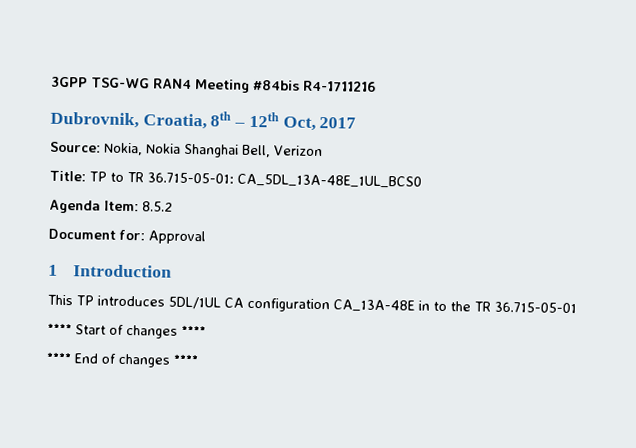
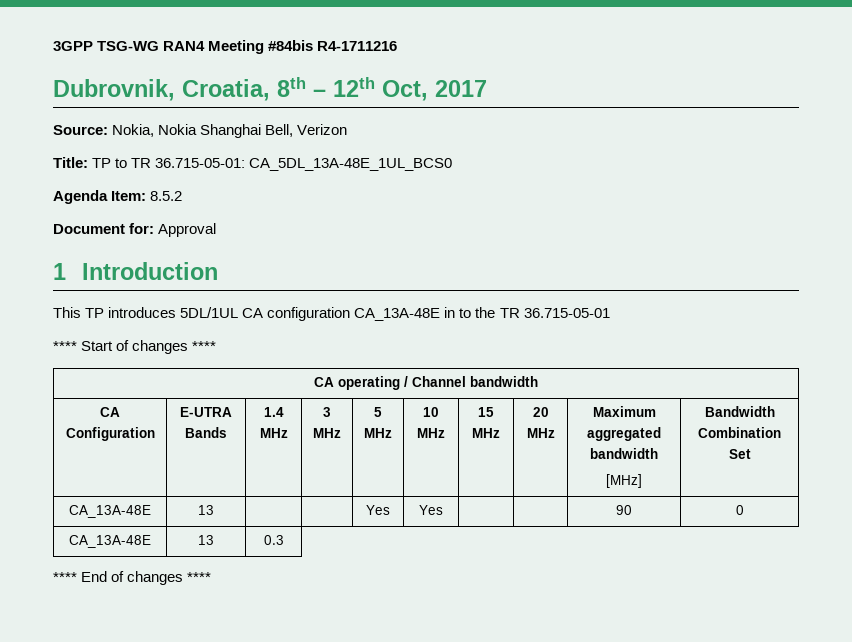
+ CA operating / Channel bandwidth
+ CA Configuration | E-UTRA Bands | 1.4 MHz | 3 MHz | 5 MHz | 10 MHz | 15 MHz | 20 MHz | Maximum aggregated bandwidth
+ [MHz] | Bandwidth Combination Set
+ CA_13A-48E | 13 | | | Yes | Yes | | | 90 | 0
+ CA_13A-48E | 13 | 0.3

